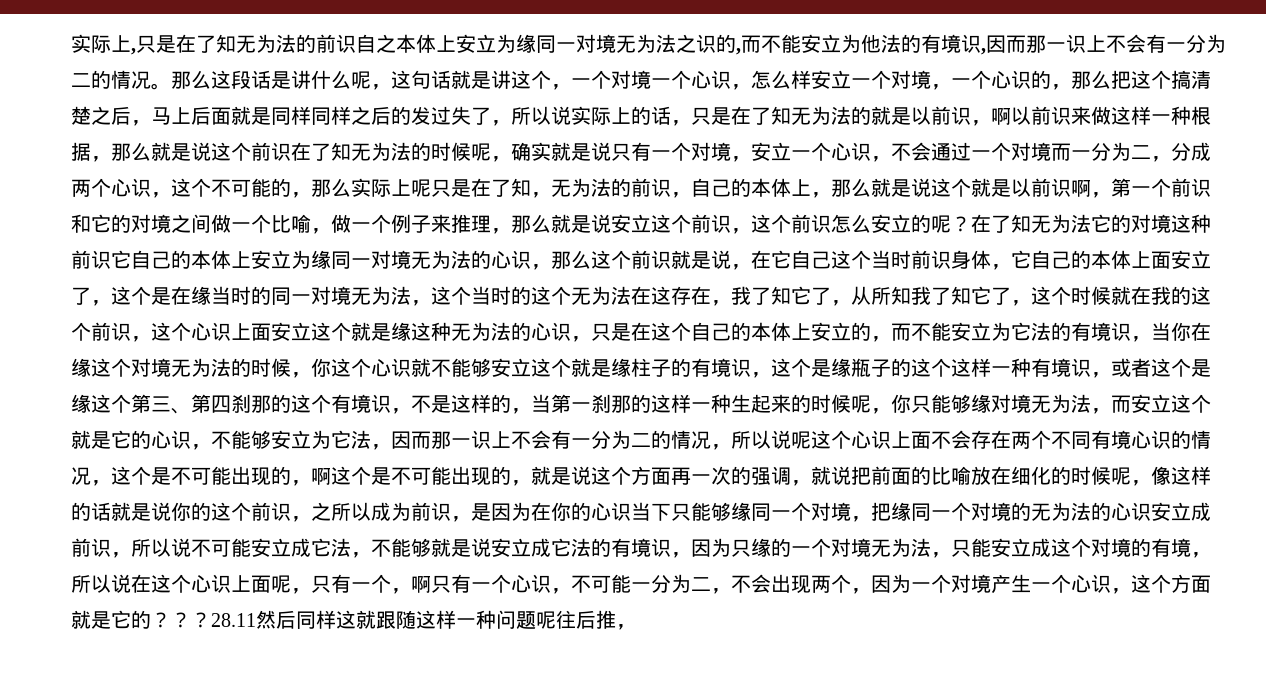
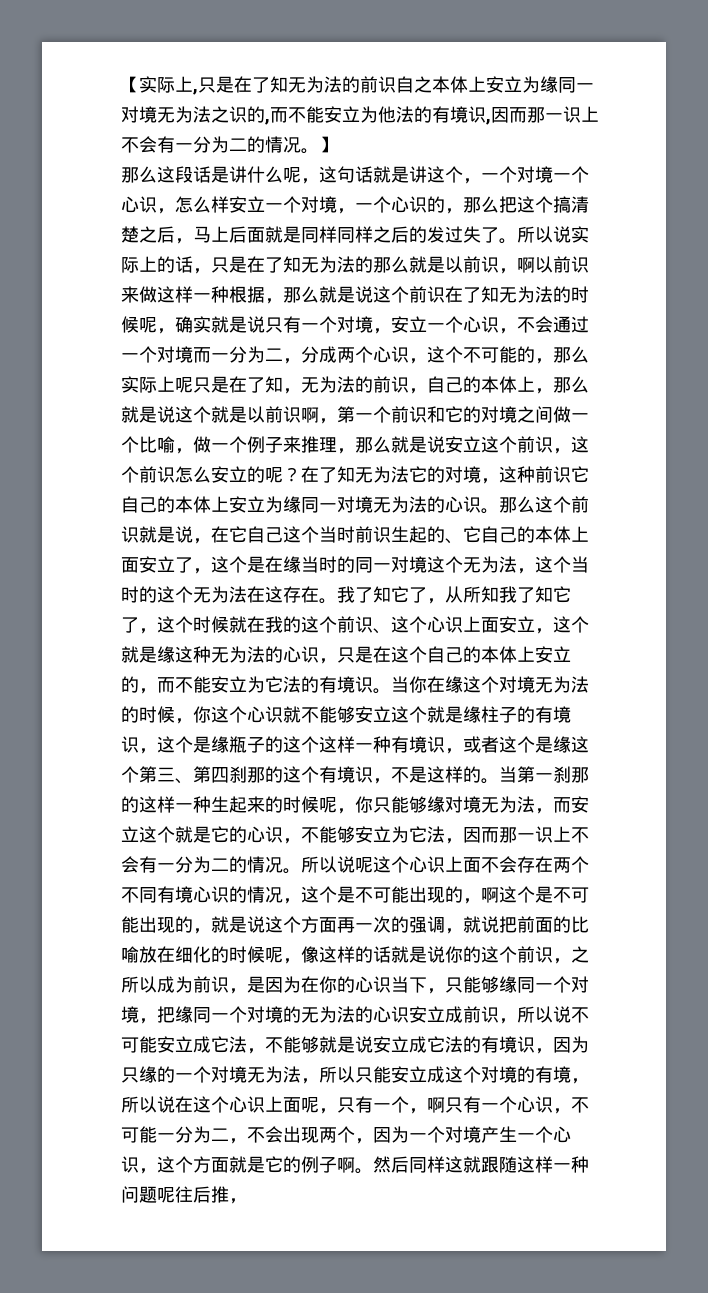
- 实际上,只是在了知无为法的前识自之本体上安立为缘同一对境无为法之识的,而不能安立为他法的有境识,因而那一识上不会有一分为二的情况。那么这段话是讲什么呢，这句话就是讲这个，一个对境一个心识，怎么样安立一个对境，一个心识的，那么把这个搞清楚之后，马上后面就是同样同样之后的发过失了，所以说实际上的话，只是在了知无为法的就是以前识，啊以前识来做这样一种根据，那么就是说这个前识在了知无为法的时候呢，确实就是说只有一个对境，安立一个心识，不会通过一个对境而一分为二，分成两个心识，这个不可能的，那么实际上呢只是在了知，无为法的前识，自己的本体上，那么就是说这个就是以前识啊，第一个前识和它的对境之间做一个比喻，做一个例子来推理，那么就是说安立这个前识，这个前识怎么安立的呢？
+ 【实际上,只是在了知无为法的前识自之本体上安立为缘同一对境无为法之识的,而不能安立为他法的有境识,因而那一识上不会有一分为二的情况。】
+ 那么这段话是讲什么呢，这句话就是讲这个，一个对境一个心识，怎么样安立一个对境，一个心识的，那么把这个搞清楚之后，马上后面就是同样同样之后的发过失了。所以说实际上的话，只是在了知无为法的那么就是以前识，啊以前识来做这样一种根据，那么就是说这个前识在了知无为法的时候呢，确实就是说只有一个对境，安立一个心识，不会通过一个对境而一分为二，分成两个心识，这个不可能的，那么实际上呢只是在了知，无为法的前识，自己的本体上，那么就是说这个就是以前识啊，第一个前识和它的对境之间做一个比喻，做一个例子来推理，那么就是说安立这个前识，这个前识怎么安立的呢？
- 在了知无为法它的对境这种前识它自己的本体上安立为缘同一对境无为法的心识，那么这个前识就是说，在它自己这个当时前识身体，它自己的本体上面安立了，这个是在缘当时的同一对境无为法，这个当时的这个无为法在这存在，我了知它了，从所知我了知它了，这个时候就在我的这个前识，这个心识上面安立这个就是缘这种无为法的心识，只是在这个自己的本体上安立的，而不能安立为它法的有境识，当你在缘这个对境无为法的时候，你这个心识就不能够安立这个就是缘柱子的有境识，这个是缘瓶子的这个这样一种有境识，或者这个是缘这个第三、第四刹那的这个有境识，不是这样的，当第一刹那的这样一种生起来的时候呢，你只能够缘对境无为法，而安立这个就是它的心识，不能够安立为它法，因而那一识上不会有一分为二的情况，所以说呢这个心识上面不会存在两个不同有境心识的情况，这个是不可能出现的，啊这个是不可能出现的，就是说这个方面再一次的强调，就说把前面的比喻放在细化的时候呢，像这样的话就是说你的这个前识，之所以成为前识，是因为在你的心识当下只能够缘同一个对境，把缘同一个对境的无为法的心识安立成前识，所以说不可能安立成它法，不能够就是说安立成它法的有境识，因为只缘的一个对境无为法，只能安立成这个对境的有境，所以说在这个心识上面呢，只有一个，啊只有一个心识，不可能一分为二，不会出现两个，因为一个对境产生一个心识，这个方面就是它的？？？28.11然后同样这就跟随这样一种问题呢往后推，
+ 在了知无为法它的对境，这种前识它自己的本体上安立为缘同一对境无为法的心识。那么这个前识就是说，在它自己这个当时前识生起的、它自己的本体上面安立了，这个是在缘当时的同一对境这个无为法，这个当时的这个无为法在这存在。我了知它了，从所知我了知它了，这个时候就在我的这个前识、这个心识上面安立，这个就是缘这种无为法的心识，只是在这个自己的本体上安立的，而不能安立为它法的有境识。当你在缘这个对境无为法的时候，你这个心识就不能够安立这个就是缘柱子的有境识，这个是缘瓶子的这个这样一种有境识，或者这个是缘这个第三、第四刹那的这个有境识，不是这样的。当第一刹那的这样一种生起来的时候呢，你只能够缘对境无为法，而安立这个就是它的心识，不能够安立为它法，因而那一识上不会有一分为二的情况。所以说呢这个心识上面不会存在两个不同有境心识的情况，这个是不可能出现的，啊这个是不可能出现的，就是说这个方面再一次的强调，就说把前面的比喻放在细化的时候呢，像这样的话就是说你的这个前识，之所以成为前识，是因为在你的心识当下，只能够缘同一个对境，把缘同一个对境的无为法的心识安立成前识，所以说不可能安立成它法，不能够就是说安立成它法的有境识，因为只缘的一个对境无为法，所以只能安立成这个对境的有境，所以说在这个心识上面呢，只有一个，啊只有一个心识，不可能一分为二，不会出现两个，因为一个对境产生一个心识，这个方面就是它的例子啊。然后同样这就跟随这样一种问题呢往后推，

